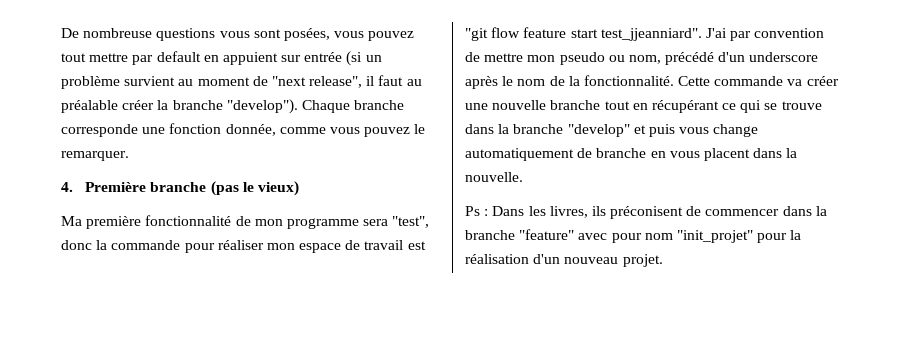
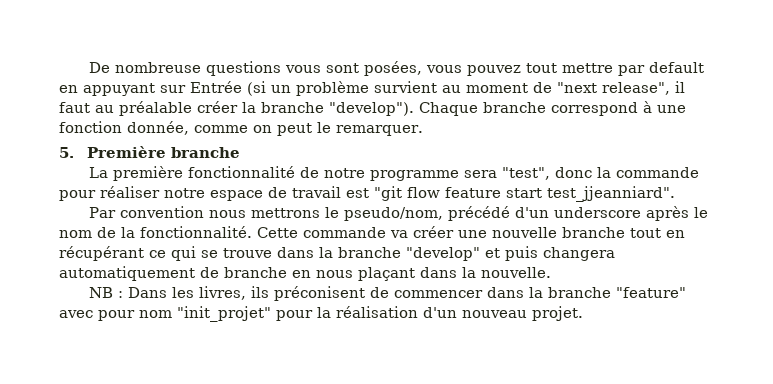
- De nombreuse questions vous sont posées, vous pouvez tout mettre par default en appuient sur entrée (si un problème survient au moment de "next release", il faut au préalable créer la branche "develop").
+ De nombreuse questions vous sont posées, vous pouvez tout mettre par default en appuyant sur Entrée (si un problème survient au moment de "next release", il faut au préalable créer la branche "develop").
- Chaque branche corresponde une fonction donnée, comme vous pouvez le remarquer.
+ Chaque branche correspond à une fonction donnée, comme on peut le remarquer.
- 4. Première branche (pas le vieux)
- Ma première fonctionnalité de mon programme sera "test", donc la commande pour réaliser mon espace de travail est "git flow feature start test_jjeanniard". J'ai par convention de mettre mon pseudo ou nom, précédé d'un underscore après le nom de la fonctionnalité.
+ 5. Première branche
+ La première fonctionnalité de notre programme sera "test", donc la commande pour réaliser notre espace de travail est "git flow feature start test_jjeanniard".
+ Par convention nous mettrons le pseudo/nom, précédé d'un underscore après le nom de la fonctionnalité.
- Cette commande va créer une nouvelle branche tout en récupérant ce qui se trouve dans la branche "develop" et puis vous change automatiquement de branche en vous placent dans la nouvelle.
+ Cette commande va créer une nouvelle branche tout en récupérant ce qui se trouve dans la branche "develop" et puis changera automatiquement de branche en nous plaçant dans la nouvelle.
- Ps : Dans les livres, ils préconisent de commencer dans la branche "feature" avec pour nom "init_projet" pour la réalisation d'un nouveau projet.
+ NB : Dans les livres, ils préconisent de commencer dans la branche "feature" avec pour nom "init_projet" pour la réalisation d'un nouveau projet.

